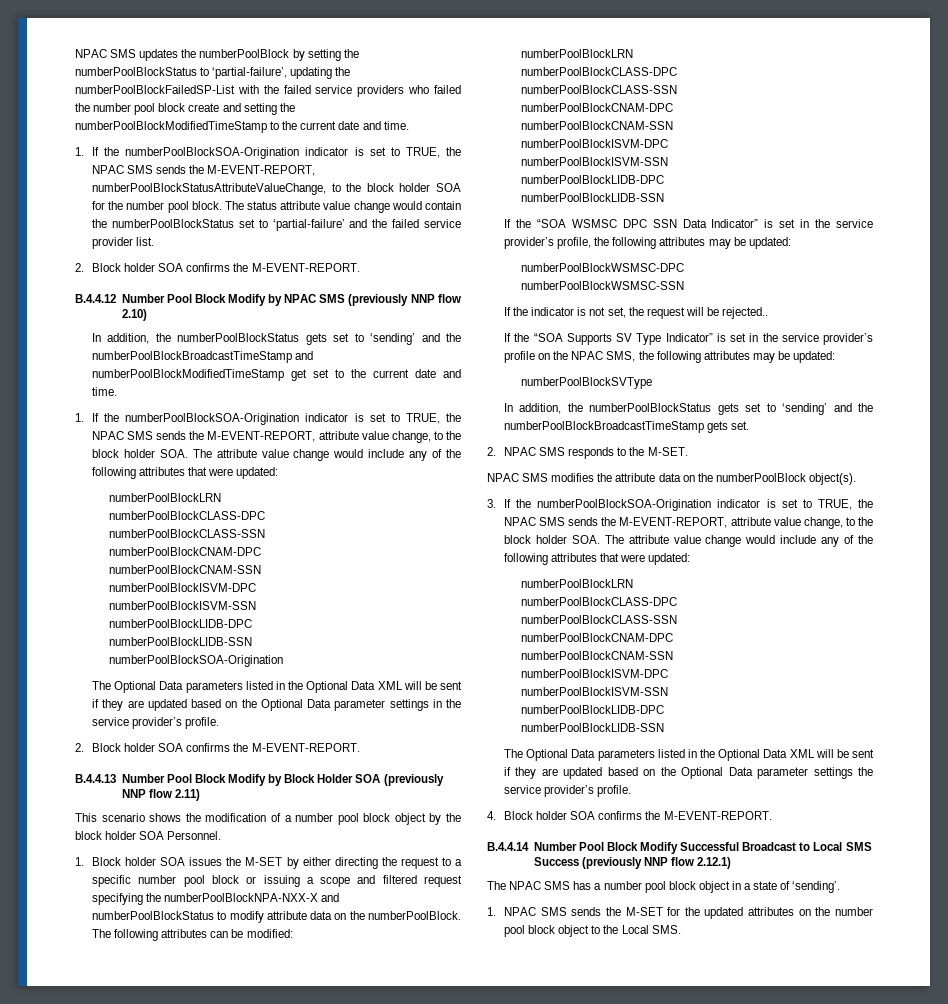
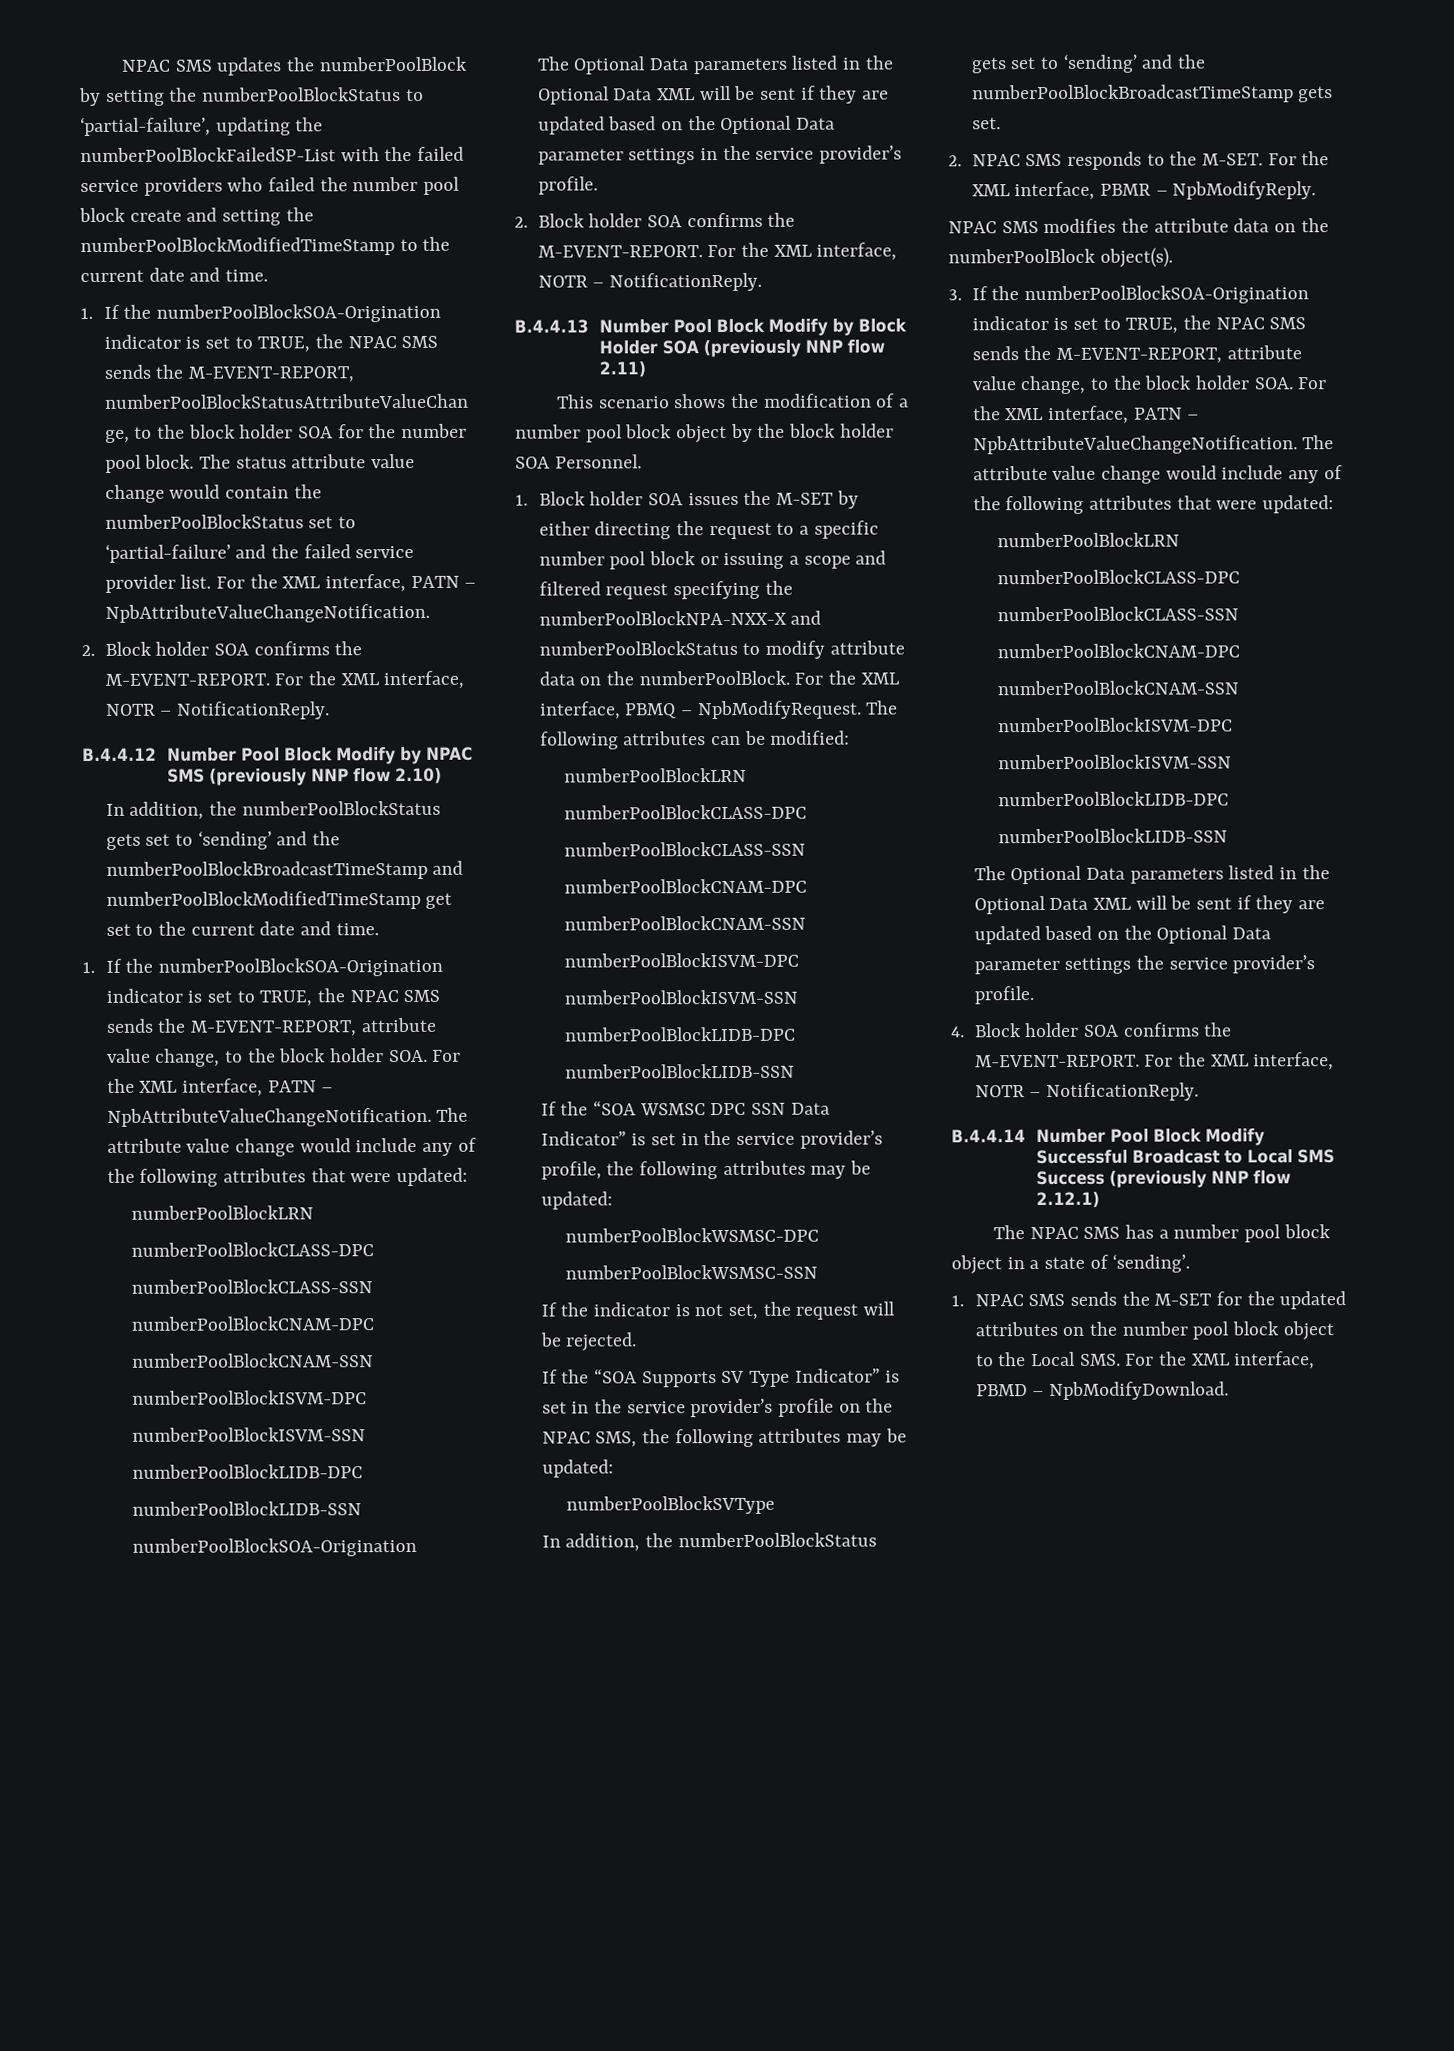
- The status attribute value change would contain the numberPoolBlockStatus set to ‘partial-failure’ and the failed service provider list.
- 2. Block holder SOA confirms the M-EVENT-REPORT.
+ The status attribute value change would contain the numberPoolBlockStatus set to ‘partial-failure’ and the failed service provider list. For the XML interface, PATN – NpbAttributeValueChangeNotification.
+ 2. Block holder SOA confirms the M-EVENT-REPORT. For the XML interface, NOTR – NotificationReply.
- 1. If the numberPoolBlockSOA-Origination indicator is set to TRUE, the NPAC SMS sends the M-EVENT-REPORT, attribute value change, to the block holder SOA. The attribute value change would include any of the following attributes that were updated:
+ 1. If the numberPoolBlockSOA-Origination indicator is set to TRUE, the NPAC SMS sends the M-EVENT-REPORT, attribute value change, to the block holder SOA. For the XML interface, PATN – NpbAttributeValueChangeNotification. The attribute value change would include any of the following attributes that were updated:
  The Optional Data parameters listed in the Optional Data XML will be sent if they are updated based on the Optional Data parameter settings in the service provider’s profile.
- 2. Block holder SOA confirms the M-EVENT-REPORT.
+ 2. Block holder SOA confirms the M-EVENT-REPORT. For the XML interface, NOTR – NotificationReply.
+ For the XML interface, PBMQ – NpbModifyRequest.
- If the indicator is not set, the request will be rejected..
+ If the indicator is not set, the request will be rejected.
+ For the XML interface, PBMR – NpbModifyReply.
- 3. If the numberPoolBlockSOA-Origination indicator is set to TRUE, the NPAC SMS sends the M-EVENT-REPORT, attribute value change, to the block holder SOA. The attribute value change would include any of the following attributes that were updated:
+ 3. If the numberPoolBlockSOA-Origination indicator is set to TRUE, the NPAC SMS sends the M-EVENT-REPORT, attribute value change, to the block holder SOA. For the XML interface, PATN – NpbAttributeValueChangeNotification. The attribute value change would include any of the following attributes that were updated:
- 4. Block holder SOA confirms the M-EVENT-REPORT.
+ 4. Block holder SOA confirms the M-EVENT-REPORT. For the XML interface, NOTR – NotificationReply.
- 1. NPAC SMS sends the M-SET for the updated attributes on the number pool block object to the Local SMS.
+ 1. NPAC SMS sends the M-SET for the updated attributes on the number pool block object to the Local SMS. For the XML interface, PBMD – NpbModifyDownload.

